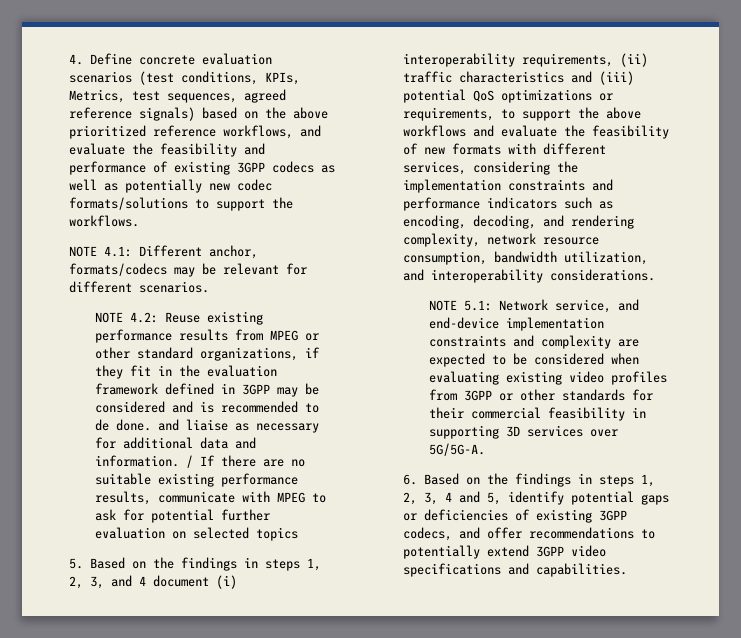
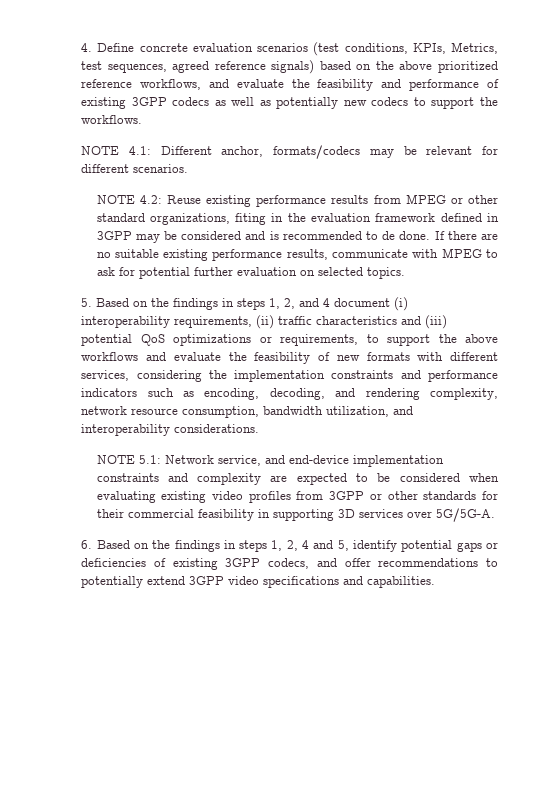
- 4. Define concrete evaluation scenarios (test conditions, KPIs, Metrics, test sequences, agreed reference signals) based on the above prioritized reference workflows, and evaluate the feasibility and performance of existing 3GPP codecs as well as potentially new codec formats/solutions to support the workflows.
+ 4. Define concrete evaluation scenarios (test conditions, KPIs, Metrics, test sequences, agreed reference signals) based on the above prioritized reference workflows, and evaluate the feasibility and performance of existing 3GPP codecs as well as potentially new codecs to support the workflows.
- NOTE 4.2: Reuse existing performance results from MPEG or other standard organizations, if they fit in the evaluation framework defined in 3GPP may be considered and is recommended to de done. and liaise as necessary for additional data and information. / If there are no suitable existing performance results, communicate with MPEG to ask for potential further evaluation on selected topics
+ NOTE 4.2: Reuse existing performance results from MPEG or other standard organizations, fiting in the evaluation framework defined in 3GPP may be considered and is recommended to de done. If there are no suitable existing performance results, communicate with MPEG to ask for potential further evaluation on selected topics.
- 5. Based on the findings in steps 1, 2, 3, and 4 document (i) interoperability requirements, (ii) traffic characteristics and (iii) potential QoS optimizations or requirements, to support the above workflows and evaluate the feasibility of new formats with different services, considering the implementation constraints and performance indicators such as encoding, decoding, and rendering complexity, network resource consumption, bandwidth utilization, and interoperability considerations.
+ 5. Based on the findings in steps 1, 2, and 4 document (i) interoperability requirements, (ii) traffic characteristics and (iii) potential QoS optimizations or requirements, to support the above workflows and evaluate the feasibility of new formats with different services, considering the implementation constraints and performance indicators such as encoding, decoding, and rendering complexity, network resource consumption, bandwidth utilization, and interoperability considerations.
- 6. Based on the findings in steps 1, 2, 3, 4 and 5, identify potential gaps or deficiencies of existing 3GPP codecs, and offer recommendations to potentially extend 3GPP video specifications and capabilities.
+ 6. Based on the findings in steps 1, 2, 4 and 5, identify potential gaps or deficiencies of existing 3GPP codecs, and offer recommendations to potentially extend 3GPP video specifications and capabilities.

